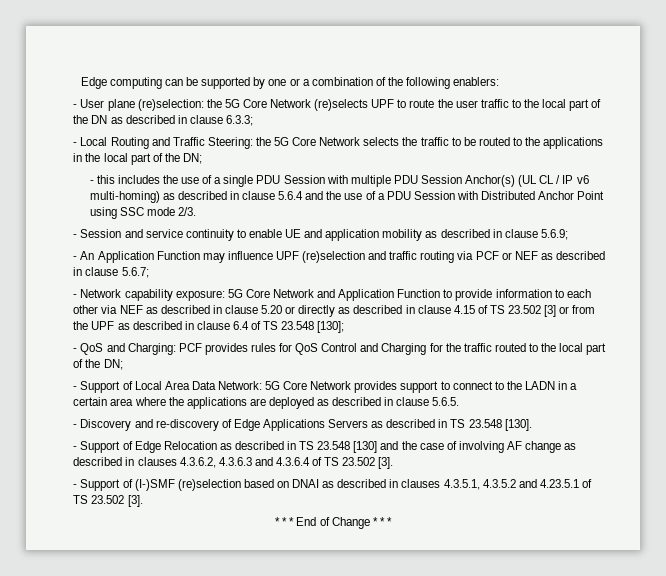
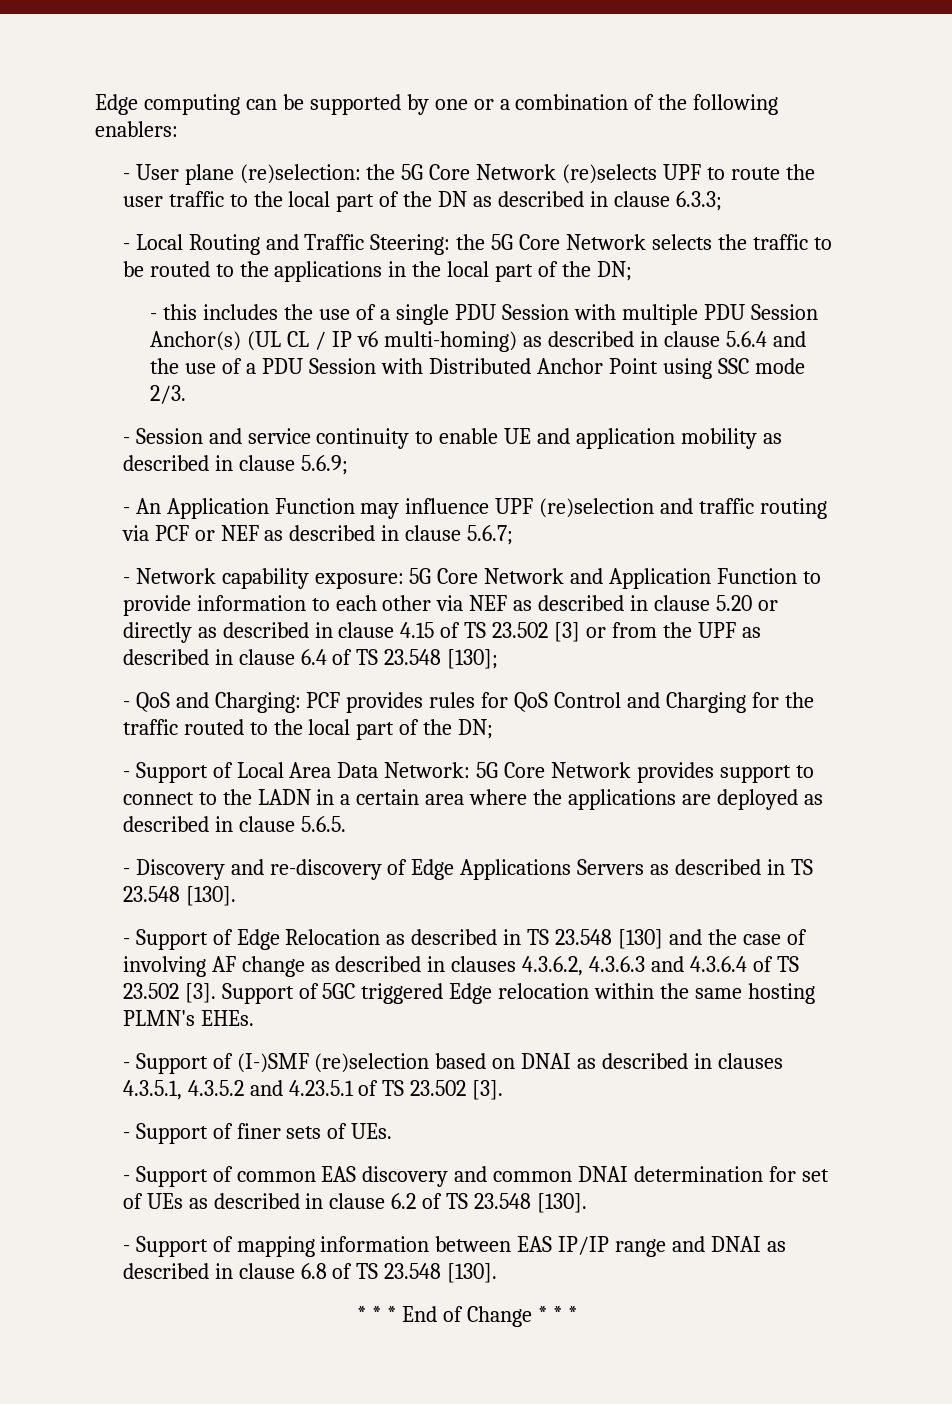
+ Support of 5GC triggered Edge relocation within the same hosting PLMN's EHEs.
+ - Support of finer sets of UEs.
+ - Support of common EAS discovery and common DNAI determination for set of UEs as described in clause 6.2 of TS 23.548 [130].
+ - Support of mapping information between EAS IP/IP range and DNAI as described in clause 6.8 of TS 23.548 [130].

